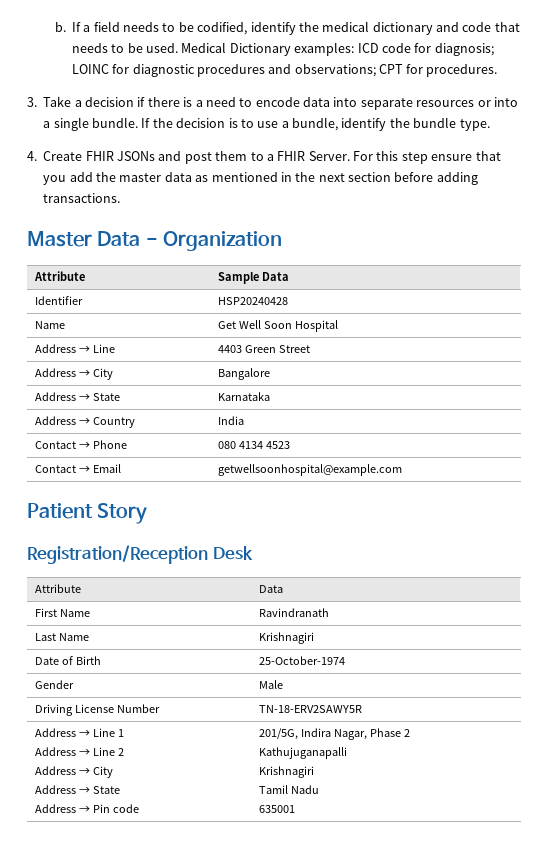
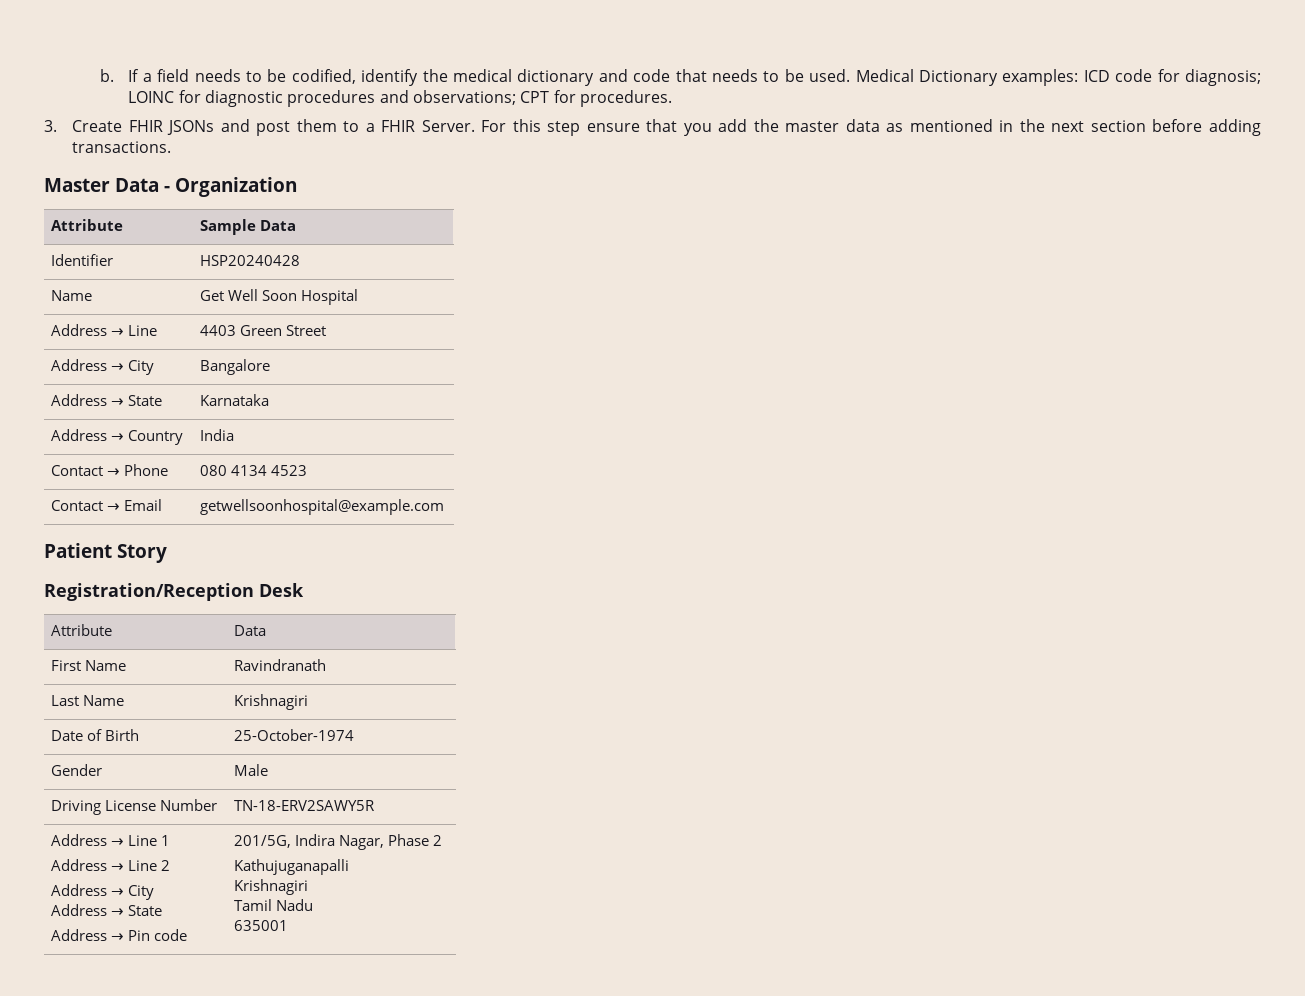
- 3. Take a decision if there is a need to encode data into separate resources or into a single bundle. If the decision is to use a bundle, identify the bundle type.
- 4. Create FHIR JSONs and post them to a FHIR Server.
+ 3. Create FHIR JSONs and post them to a FHIR Server.

